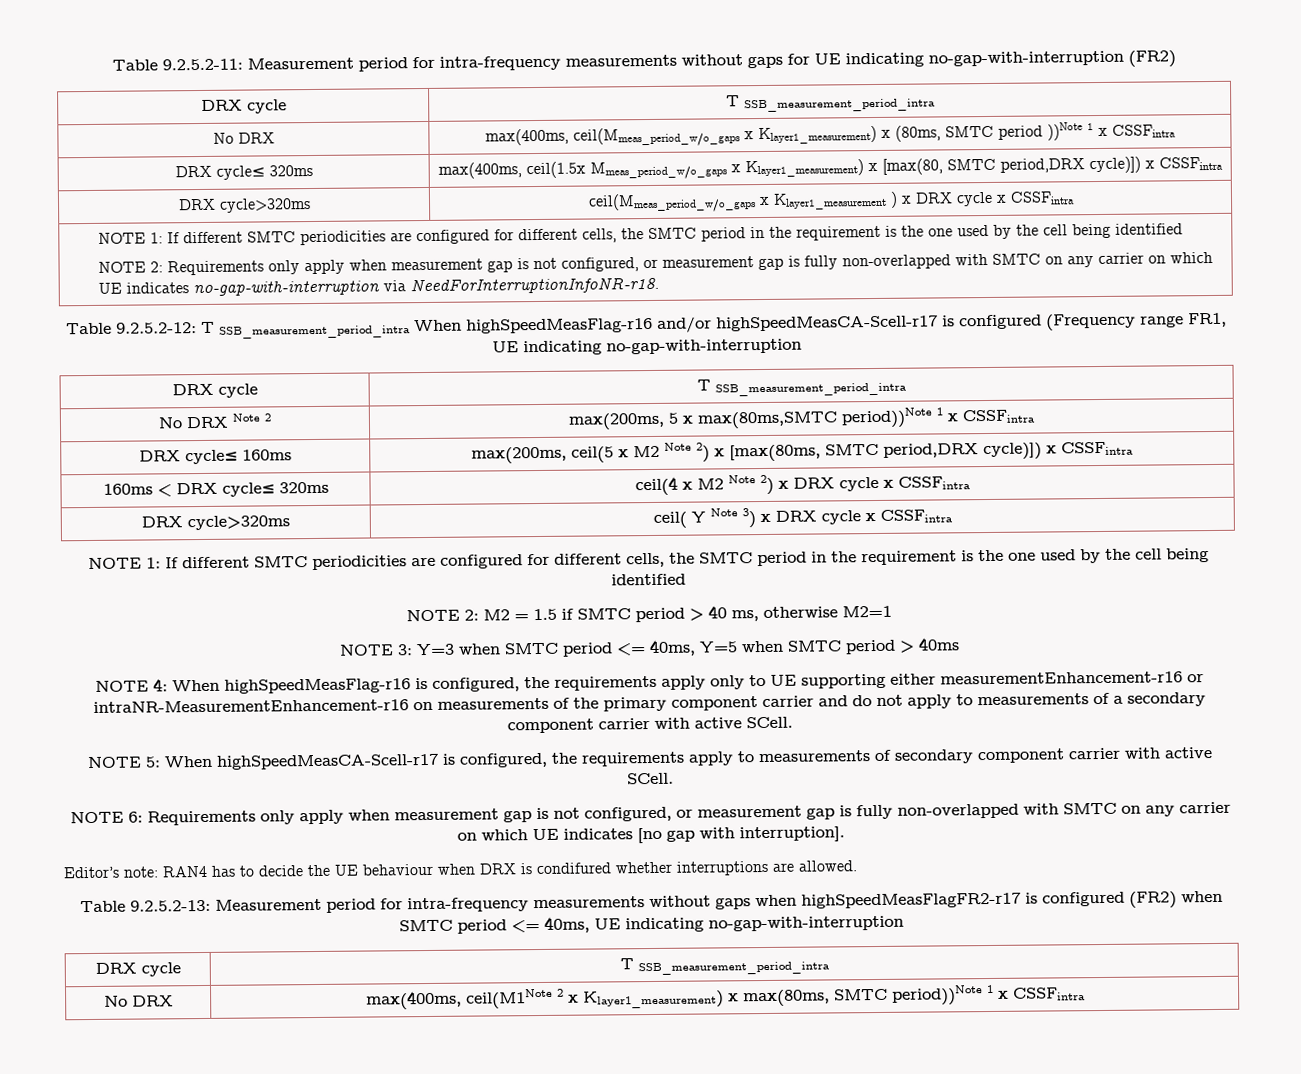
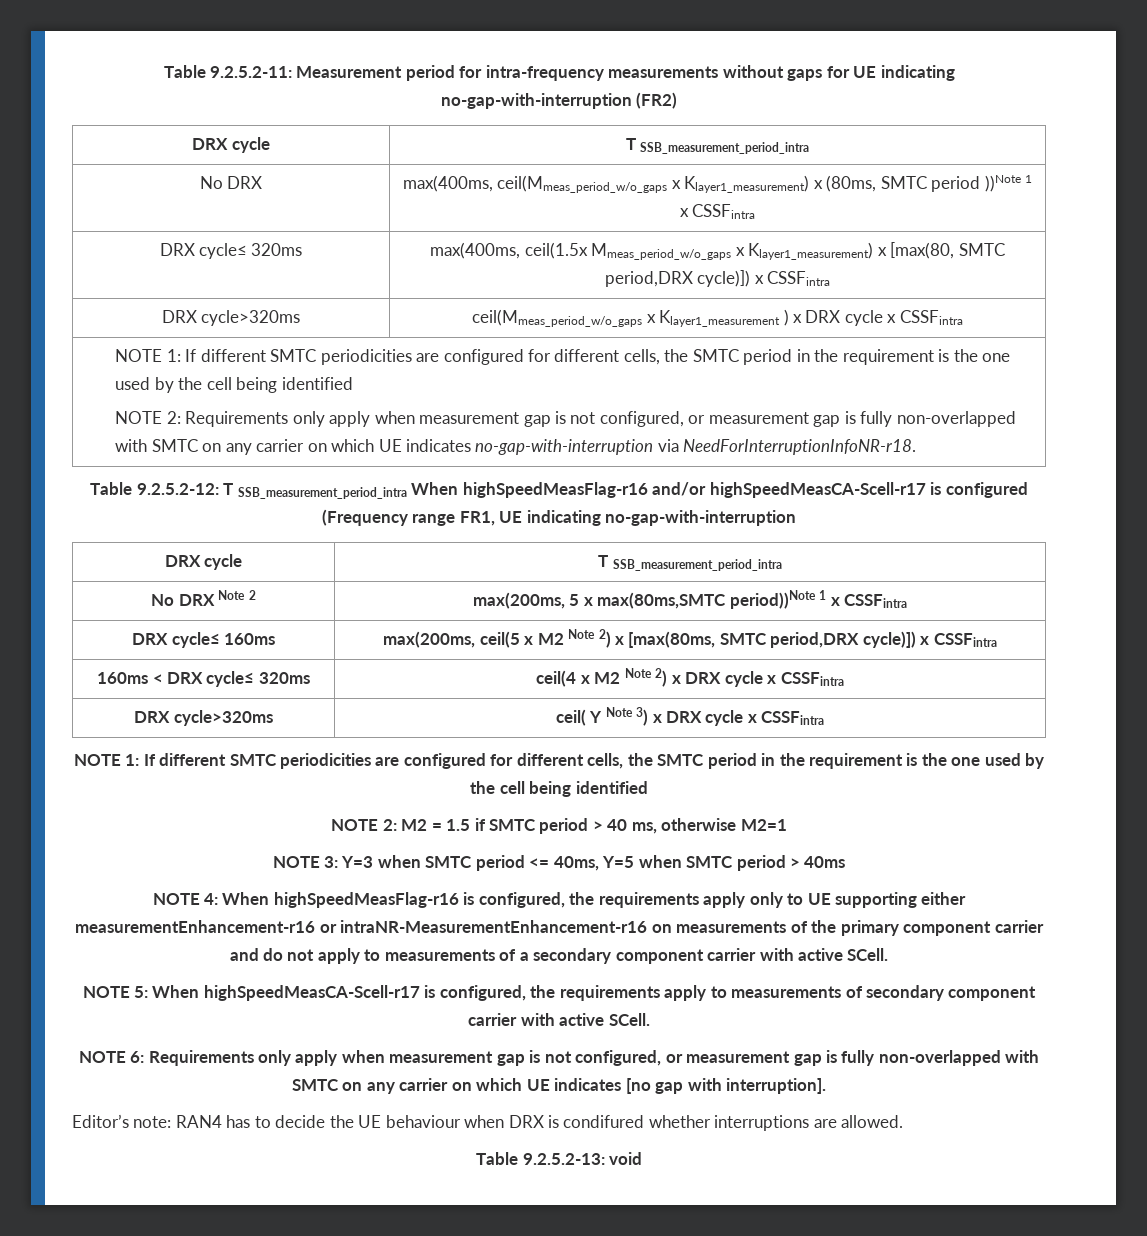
- Table 9.2.5.2-13: Measurement period for intra-frequency measurements without gaps when highSpeedMeasFlagFR2-r17 is configured (FR2) when SMTC period <= 40ms, UE indicating no-gap-with-interruption
- DRX cycle | T SSB_measurement_period_intra
- No DRX | max(400ms, ceil(M1Note 2 x Klayer1_measurement) x max(80ms, SMTC period))Note 1 x CSSFintra
+ Table 9.2.5.2-13: void

